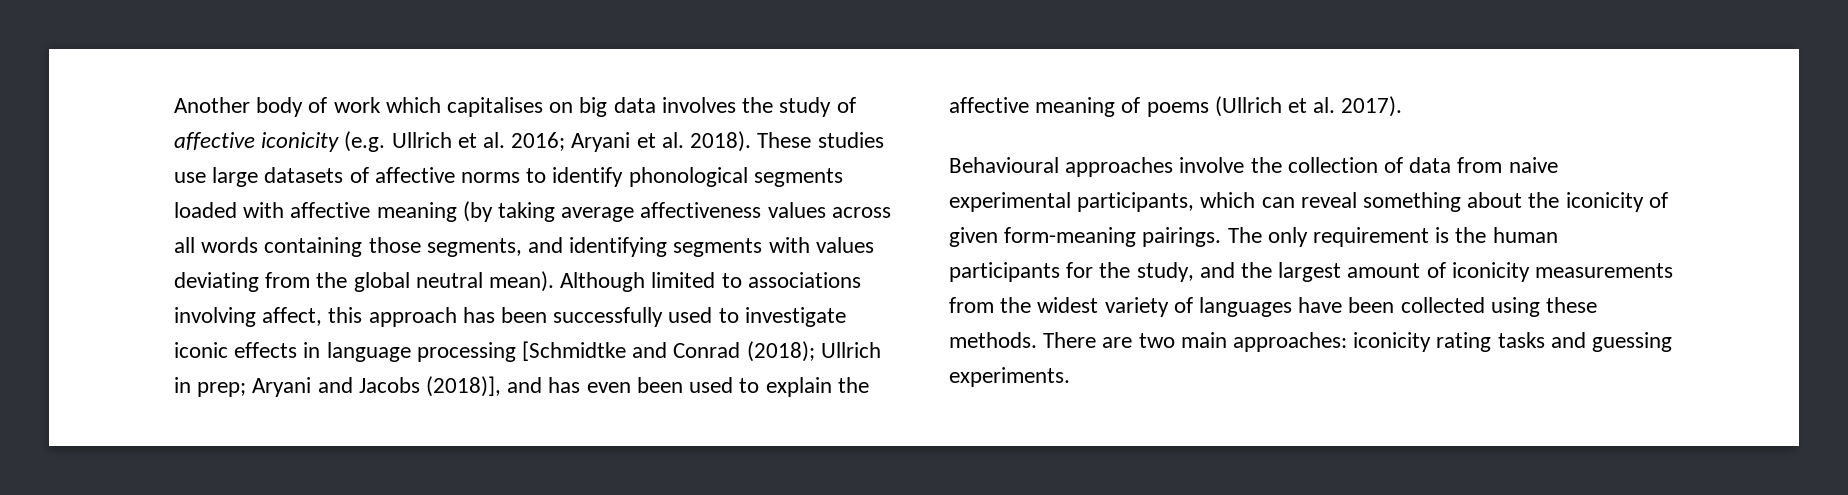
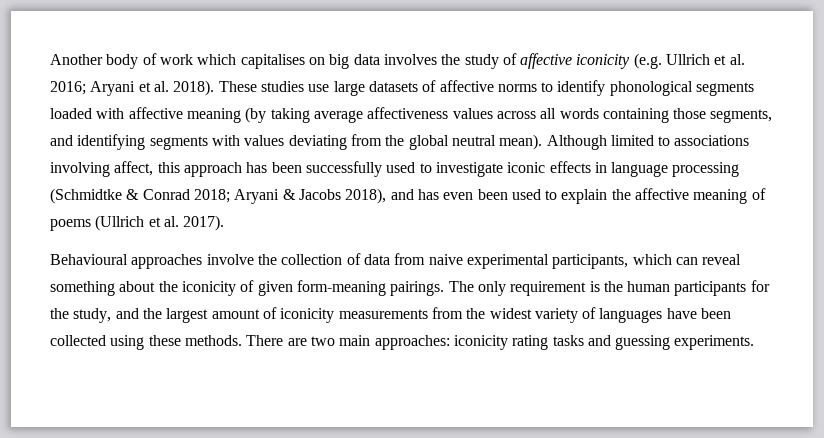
- Although limited to associations involving affect, this approach has been successfully used to investigate iconic effects in language processing [Schmidtke and Conrad (2018); Ullrich in prep; Aryani and Jacobs (2018)], and has even been used to explain the affective meaning of poems (Ullrich et al. 2017).
+ Although limited to associations involving affect, this approach has been successfully used to investigate iconic effects in language processing (Schmidtke & Conrad 2018; Aryani & Jacobs 2018), and has even been used to explain the affective meaning of poems (Ullrich et al. 2017).

